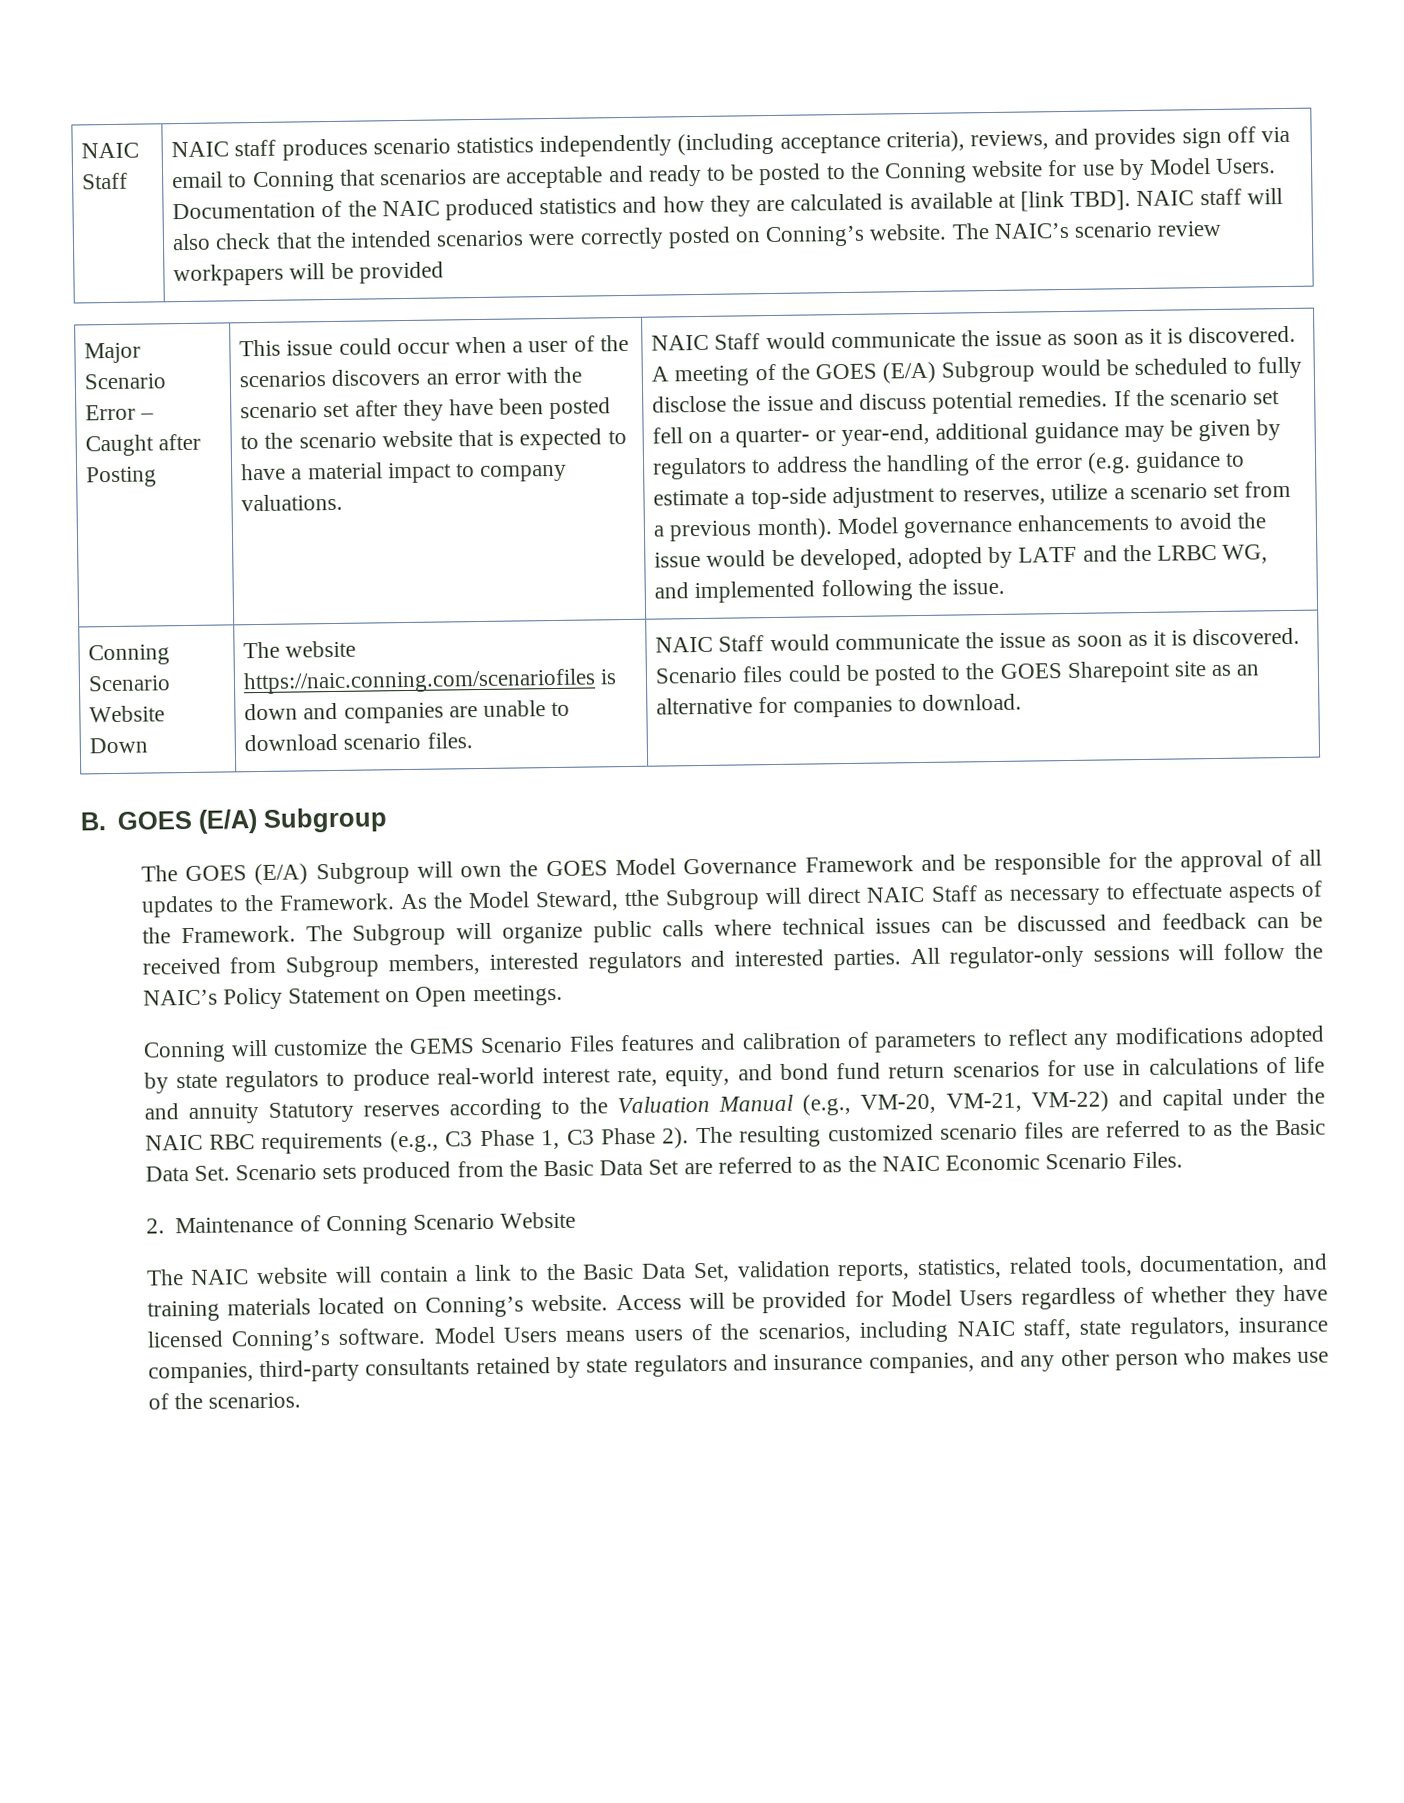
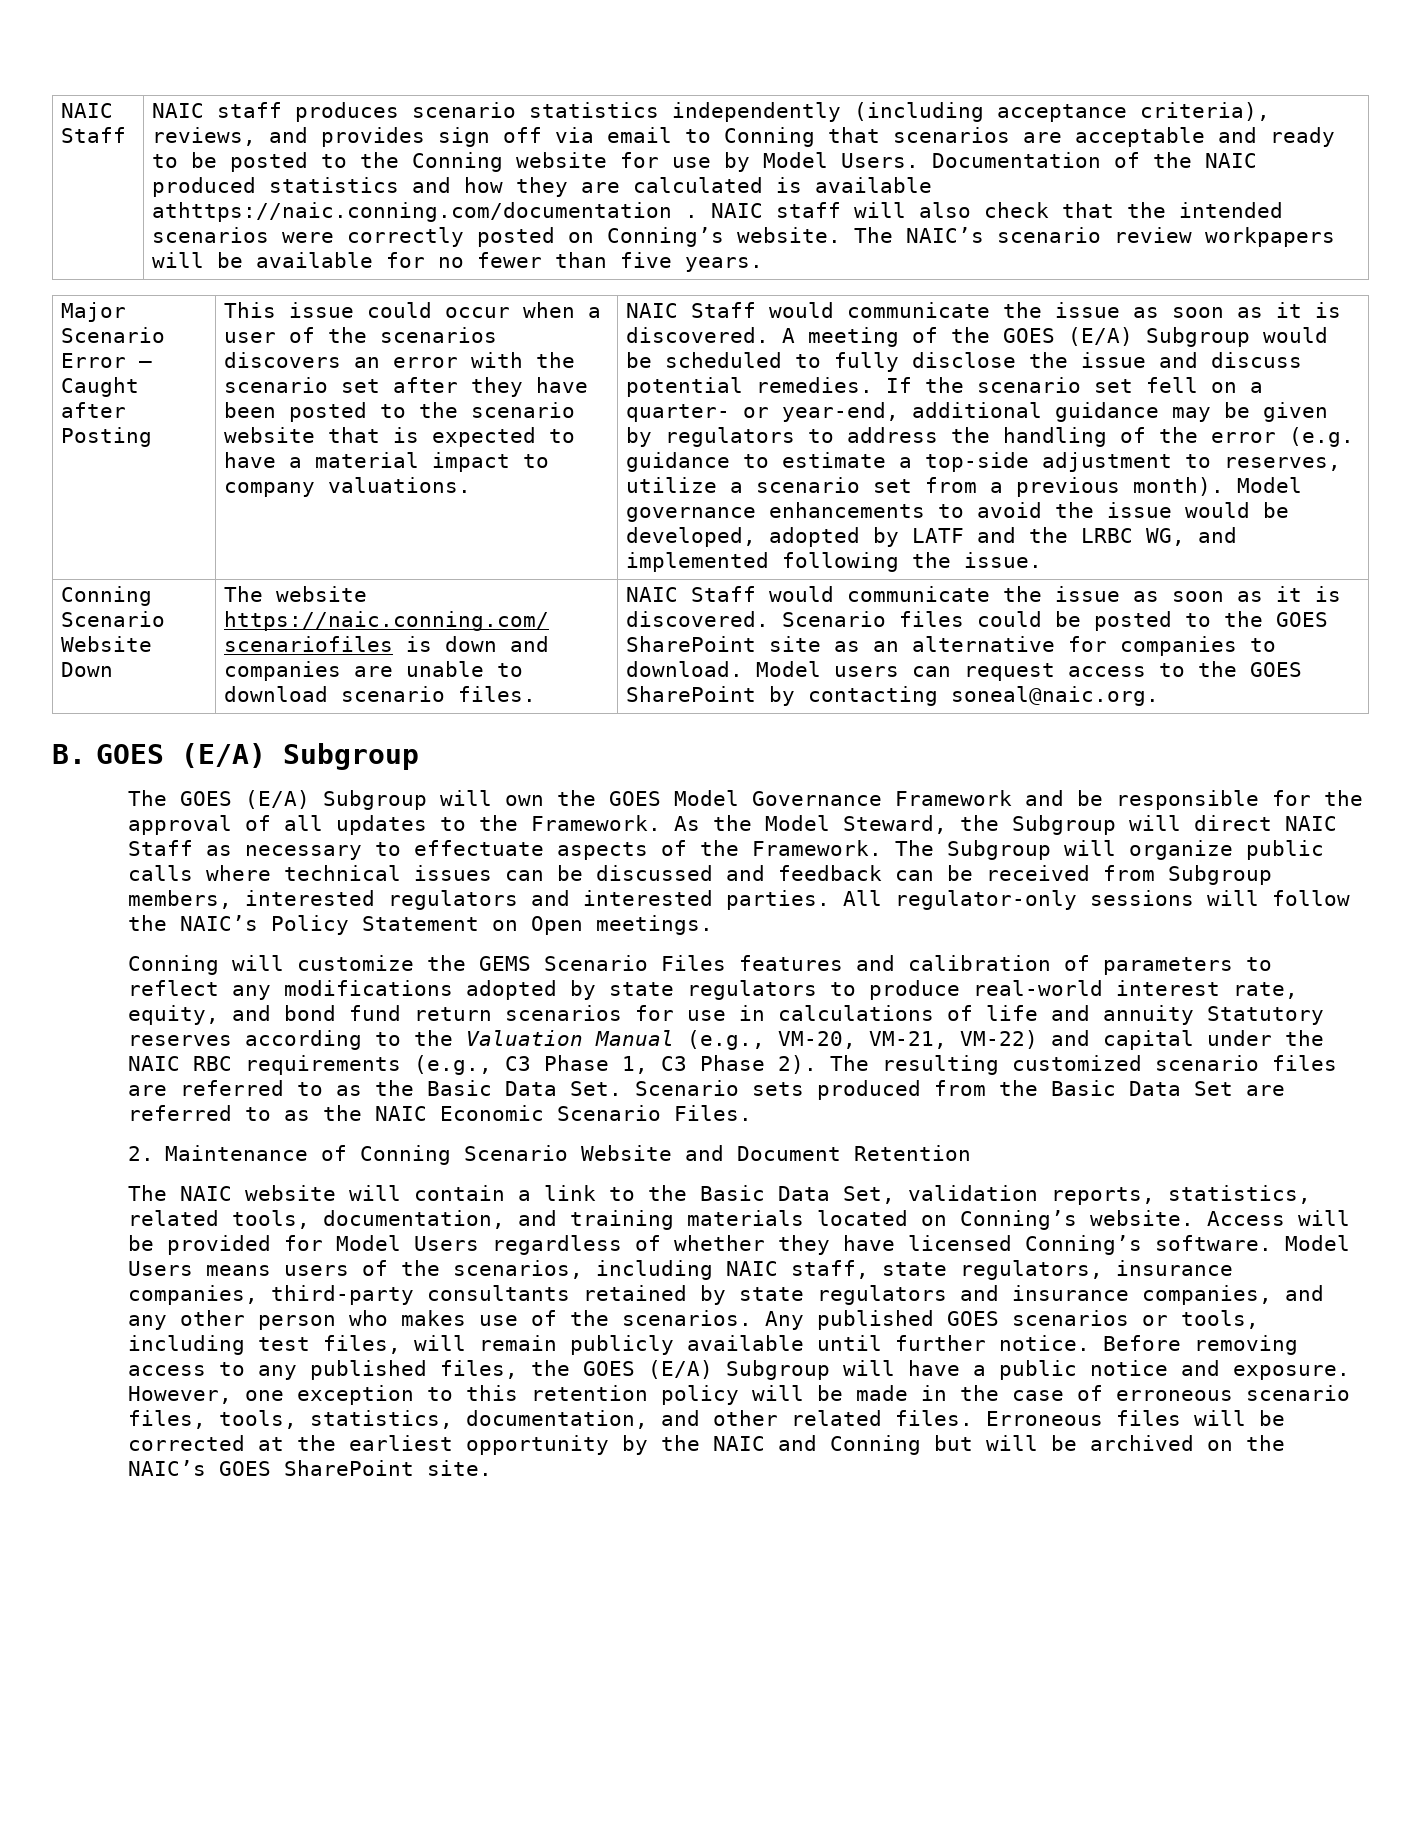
- Documentation of the NAIC produced statistics and how they are calculated is available at [link TBD].
+ Documentation of the NAIC produced statistics and how they are calculated is available athttps://naic.conning.com/documentation .
- The NAIC’s scenario review workpapers will be provided
+ The NAIC’s scenario review workpapers will be available for no fewer than five years.
- Scenario files could be posted to the GOES Sharepoint site as an alternative for companies to download.
+ Scenario files could be posted to the GOES SharePoint site as an alternative for companies to download. Model users can request access to the GOES SharePoint by contacting soneal@naic.org.
- As the Model Steward, tthe Subgroup will direct NAIC Staff as necessary to effectuate aspects of the Framework.
+ As the Model Steward, the Subgroup will direct NAIC Staff as necessary to effectuate aspects of the Framework.
- 2. Maintenance of Conning Scenario Website
+ 2. Maintenance of Conning Scenario Website and Document Retention
+ Any published GOES scenarios or tools, including test files, will remain publicly available until further notice. Before removing access to any published files, the GOES (E/A) Subgroup will have a public notice and exposure. However, one exception to this retention policy will be made in the case of erroneous scenario files, tools, statistics, documentation, and other related files. Erroneous files will be corrected at the earliest opportunity by the NAIC and Conning but will be archived on the NAIC’s GOES SharePoint site.

